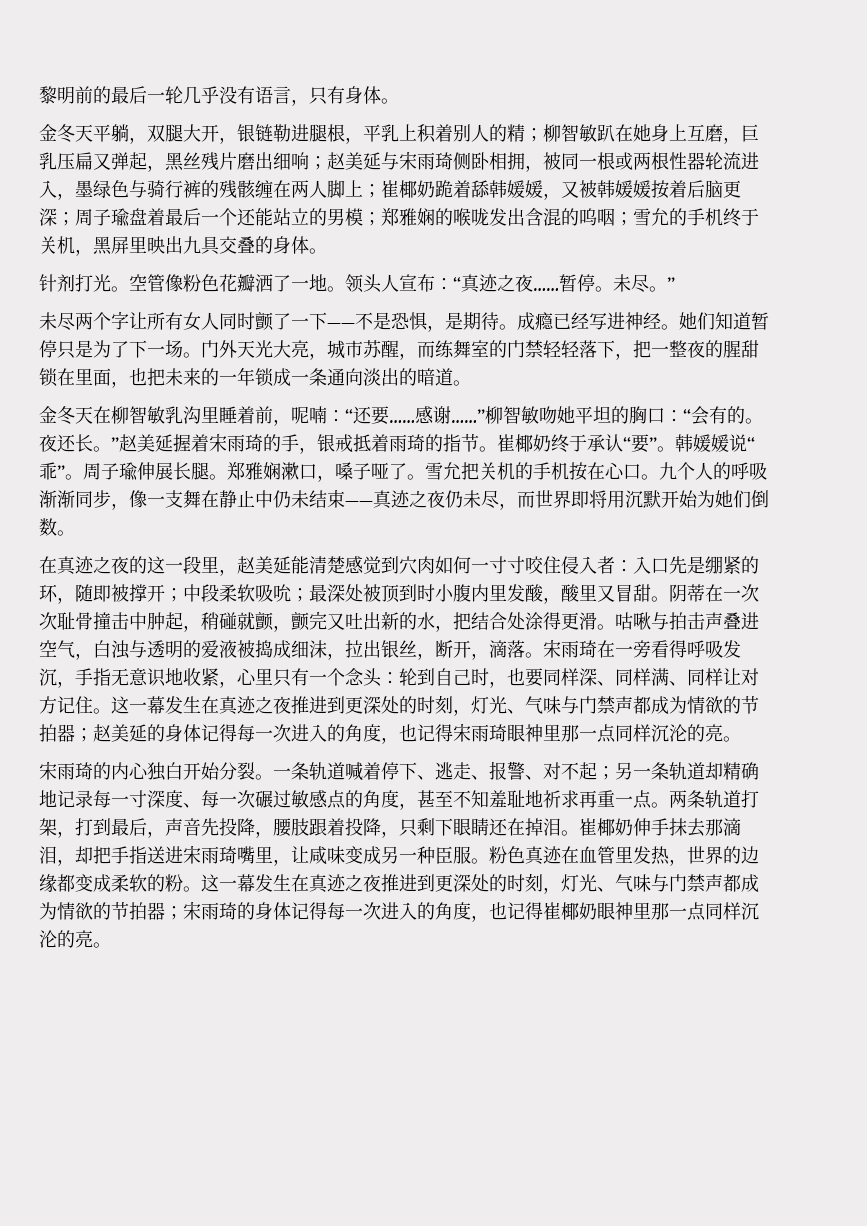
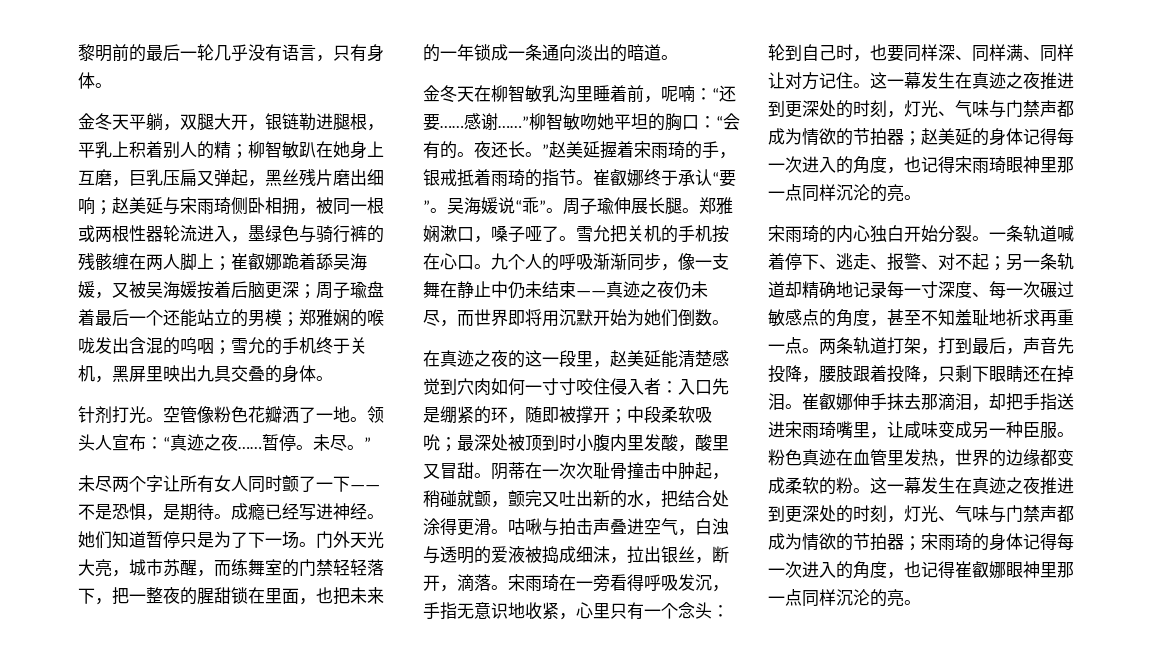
- 崔椰奶跪着舔韩媛媛，又被韩媛媛按着后脑更深；
+ 崔叡娜跪着舔吴海媛，又被吴海媛按着后脑更深；
- 崔椰奶终于承认“要”。
+ 崔叡娜终于承认“要”。
- 韩媛媛说“乖”。
+ 吴海媛说“乖”。
- 崔椰奶伸手抹去那滴泪，却把手指送进宋雨琦嘴里，让咸味变成另一种臣服。
+ 崔叡娜伸手抹去那滴泪，却把手指送进宋雨琦嘴里，让咸味变成另一种臣服。
- 这一幕发生在真迹之夜推进到更深处的时刻，灯光、气味与门禁声都成为情欲的节拍器；宋雨琦的身体记得每一次进入的角度，也记得崔椰奶眼神里那一点同样沉沦的亮。
+ 这一幕发生在真迹之夜推进到更深处的时刻，灯光、气味与门禁声都成为情欲的节拍器；宋雨琦的身体记得每一次进入的角度，也记得崔叡娜眼神里那一点同样沉沦的亮。

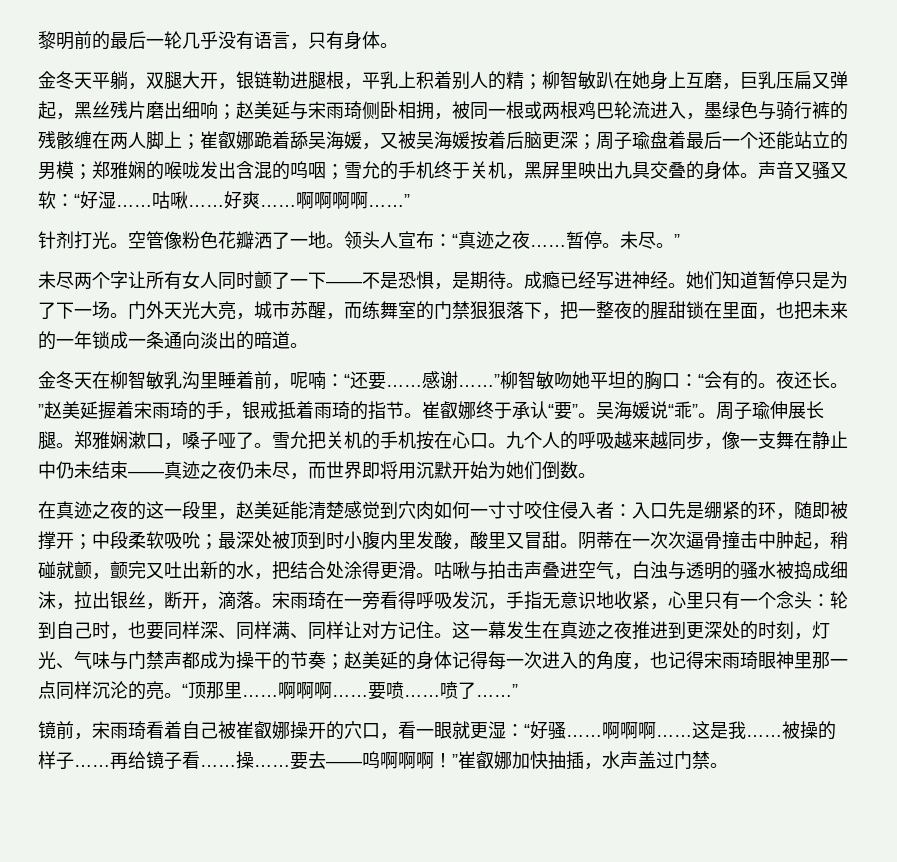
- 赵美延与宋雨琦侧卧相拥，被同一根或两根性器轮流进入，墨绿色与骑行裤的残骸缠在两人脚上；
+ 赵美延与宋雨琦侧卧相拥，被同一根或两根鸡巴轮流进入，墨绿色与骑行裤的残骸缠在两人脚上；
+ 声音又骚又软：“好湿……咕啾……好爽……啊啊啊啊……”
- 门外天光大亮，城市苏醒，而练舞室的门禁轻轻落下，把一整夜的腥甜锁在里面，也把未来的一年锁成一条通向淡出的暗道。
+ 门外天光大亮，城市苏醒，而练舞室的门禁狠狠落下，把一整夜的腥甜锁在里面，也把未来的一年锁成一条通向淡出的暗道。
- 九个人的呼吸渐渐同步，像一支舞在静止中仍未结束——真迹之夜仍未尽，而世界即将用沉默开始为她们倒数。
+ 九个人的呼吸越来越同步，像一支舞在静止中仍未结束——真迹之夜仍未尽，而世界即将用沉默开始为她们倒数。
- 阴蒂在一次次耻骨撞击中肿起，稍碰就颤，颤完又吐出新的水，把结合处涂得更滑。
+ 阴蒂在一次次逼骨撞击中肿起，稍碰就颤，颤完又吐出新的水，把结合处涂得更滑。
- 咕啾与拍击声叠进空气，白浊与透明的爱液被捣成细沫，拉出银丝，断开，滴落。
+ 咕啾与拍击声叠进空气，白浊与透明的骚水被捣成细沫，拉出银丝，断开，滴落。
- 这一幕发生在真迹之夜推进到更深处的时刻，灯光、气味与门禁声都成为情欲的节拍器；赵美延的身体记得每一次进入的角度，也记得宋雨琦眼神里那一点同样沉沦的亮。
- 宋雨琦的内心独白开始分裂。一条轨道喊着停下、逃走、报警、对不起；另一条轨道却精确地记录每一寸深度、每一次碾过敏感点的角度，甚至不知羞耻地祈求再重一点。两条轨道打架，打到最后，声音先投降，腰肢跟着投降，只剩下眼睛还在掉泪。崔叡娜伸手抹去那滴泪，却把手指送进宋雨琦嘴里，让咸味变成另一种臣服。粉色真迹在血管里发热，世界的边缘都变成柔软的粉。这一幕发生在真迹之夜推进到更深处的时刻，灯光、气味与门禁声都成为情欲的节拍器；宋雨琦的身体记得每一次进入的角度，也记得崔叡娜眼神里那一点同样沉沦的亮。
+ 这一幕发生在真迹之夜推进到更深处的时刻，灯光、气味与门禁声都成为操干的节奏；赵美延的身体记得每一次进入的角度，也记得宋雨琦眼神里那一点同样沉沦的亮。“顶那里……啊啊啊……要喷……喷了……”
+ 镜前，宋雨琦看着自己被崔叡娜操开的穴口，看一眼就更湿：“好骚……啊啊啊……这是我……被操的样子……再给镜子看……操……要去——呜啊啊啊！”崔叡娜加快抽插，水声盖过门禁。

